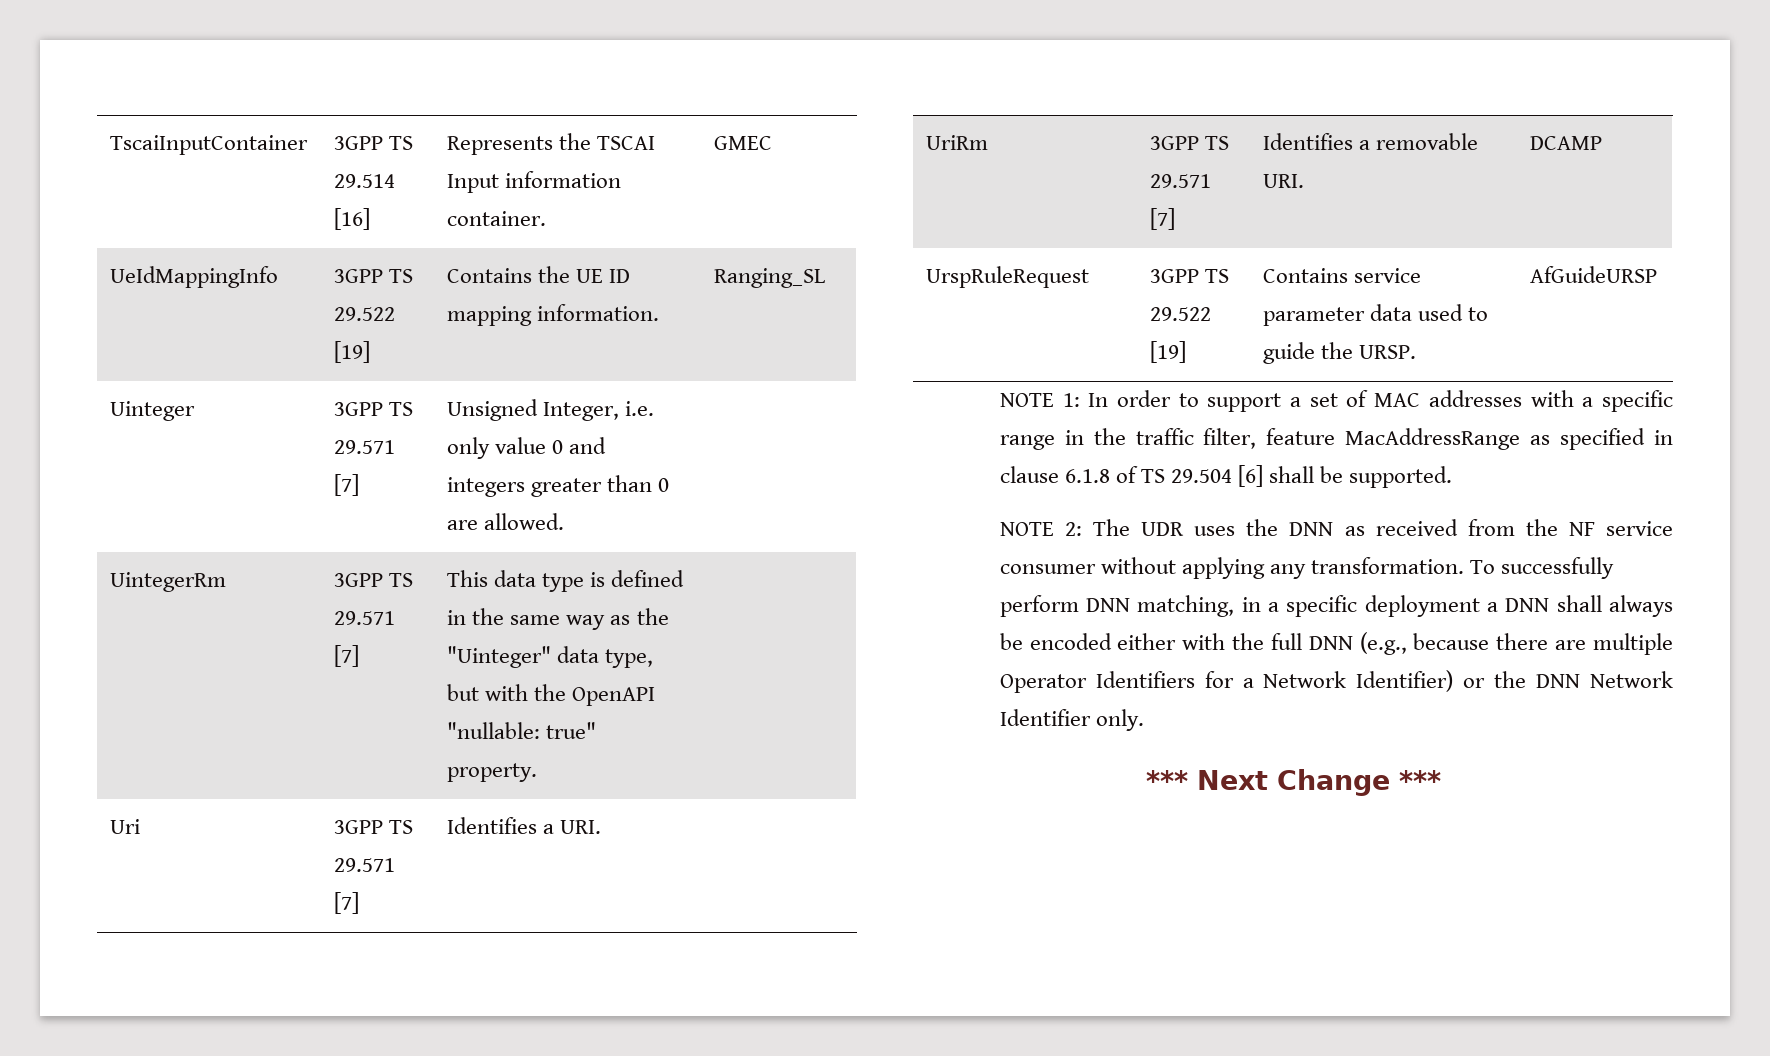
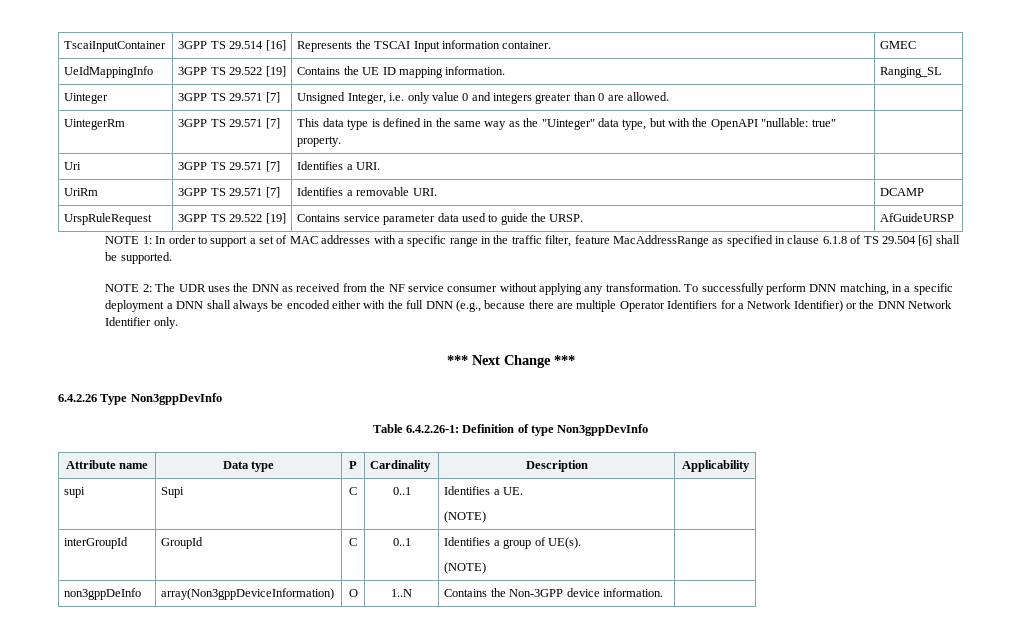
+ 6.4.2.26 Type Non3gppDevInfo
+ Table 6.4.2.26-1: Definition of type Non3gppDevInfo
+ Attribute name | Data type | P | Cardinality | Description | Applicability
+ supi | Supi | C | 0..1 | Identifies a UE.
+ (NOTE) |
+ interGroupId | GroupId | C | 0..1 | Identifies a group of UE(s).
+ (NOTE) |
+ non3gppDeInfo | array(Non3gppDeviceInformation) | O | 1..N | Contains the Non-3GPP device information. |

